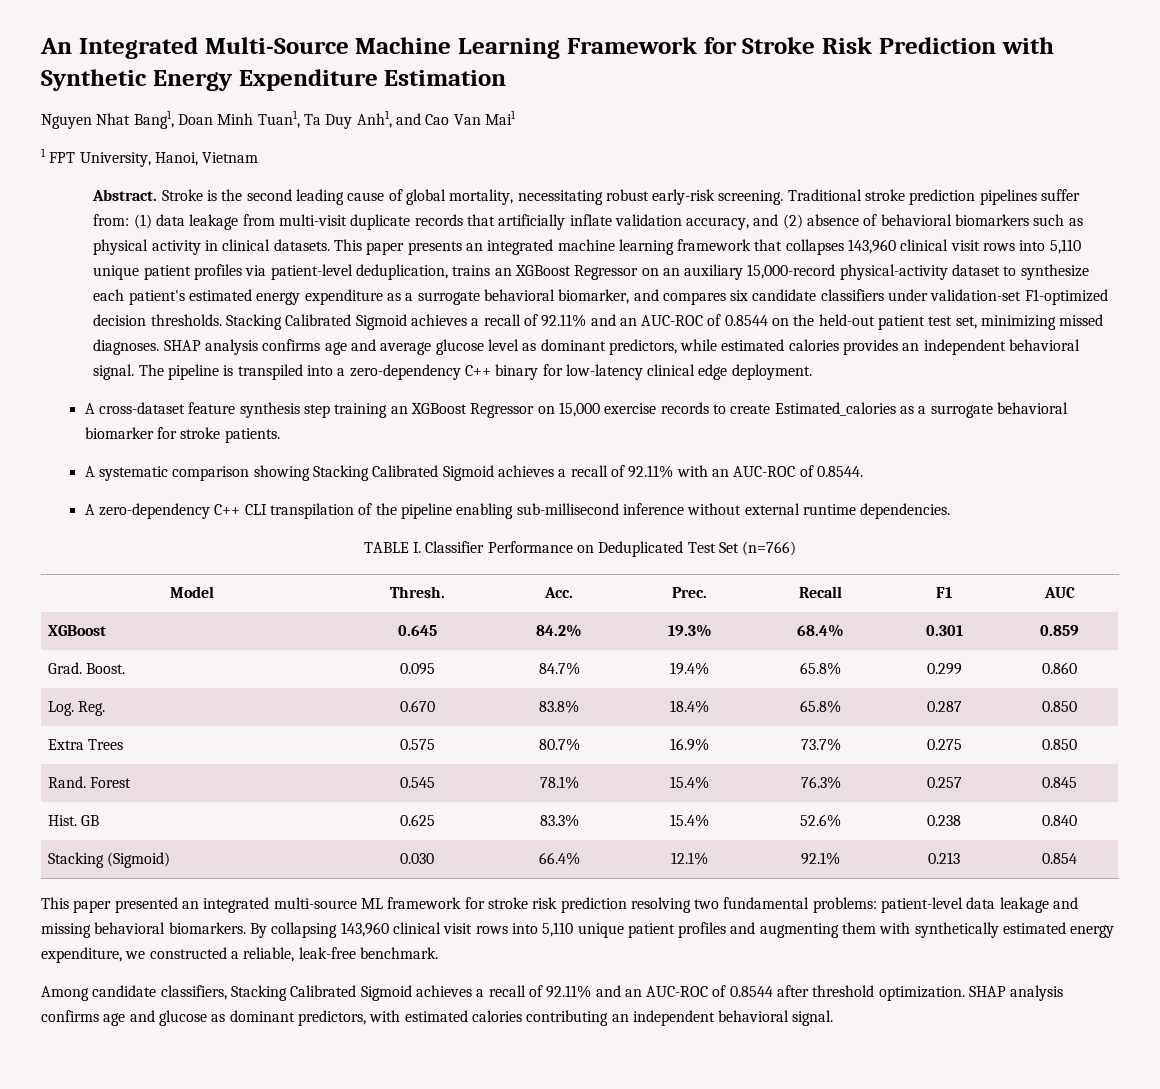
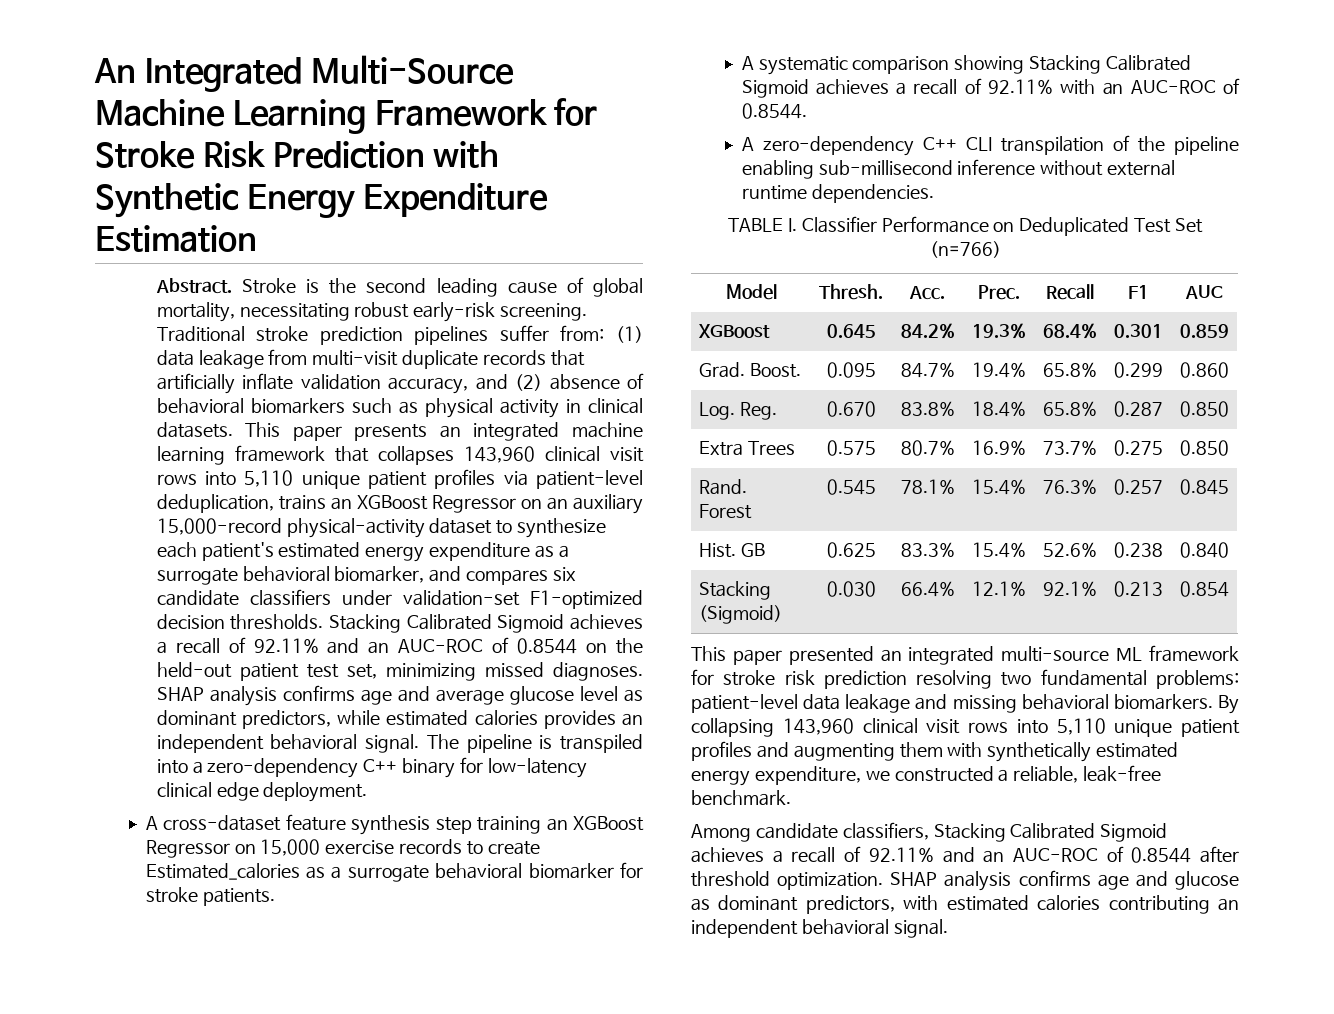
- Nguyen Nhat Bang1, Doan Minh Tuan1, Ta Duy Anh1, and Cao Van Mai1
- 1 FPT University, Hanoi, Vietnam

